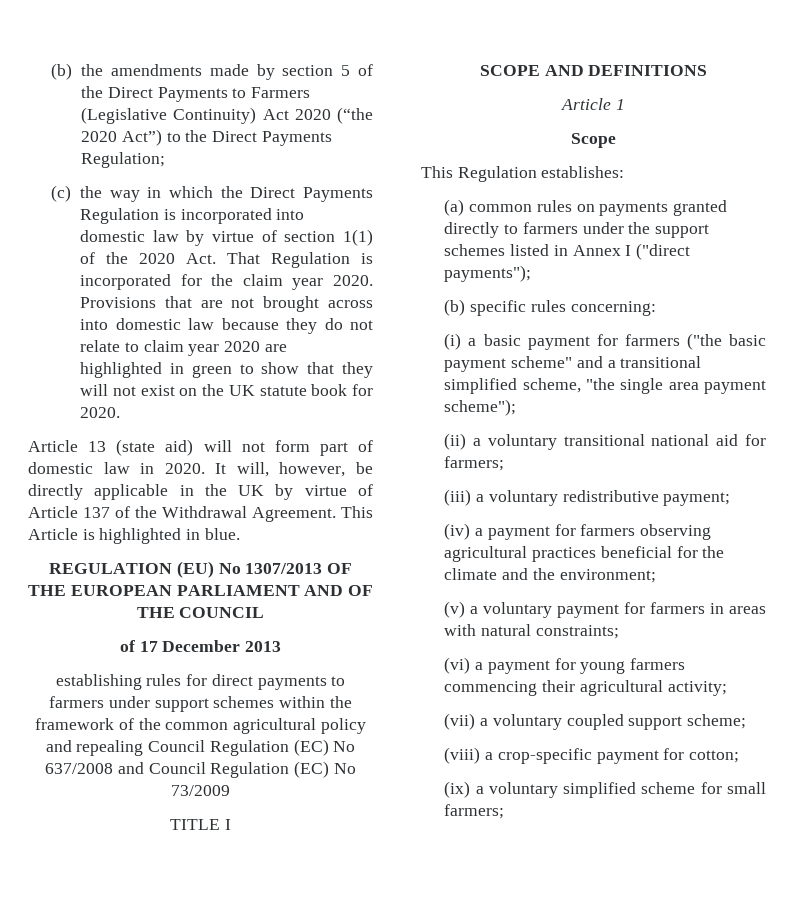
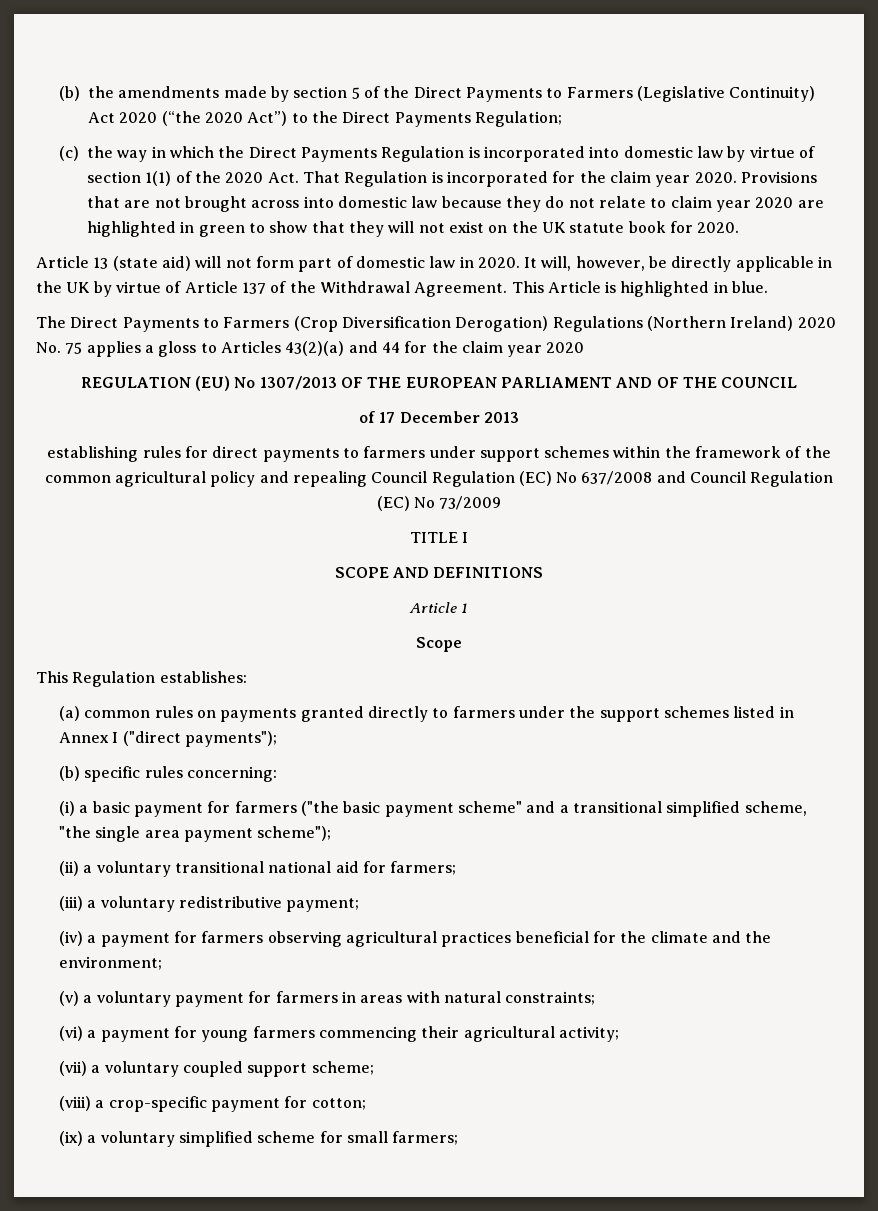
+ The Direct Payments to Farmers (Crop Diversification Derogation) Regulations (Northern Ireland) 2020 No. 75 applies a gloss to Articles 43(2)(a) and 44 for the claim year 2020

